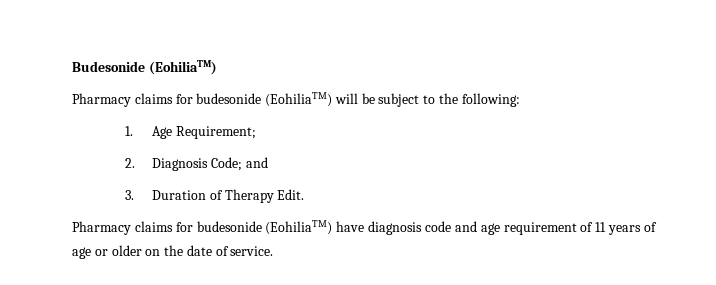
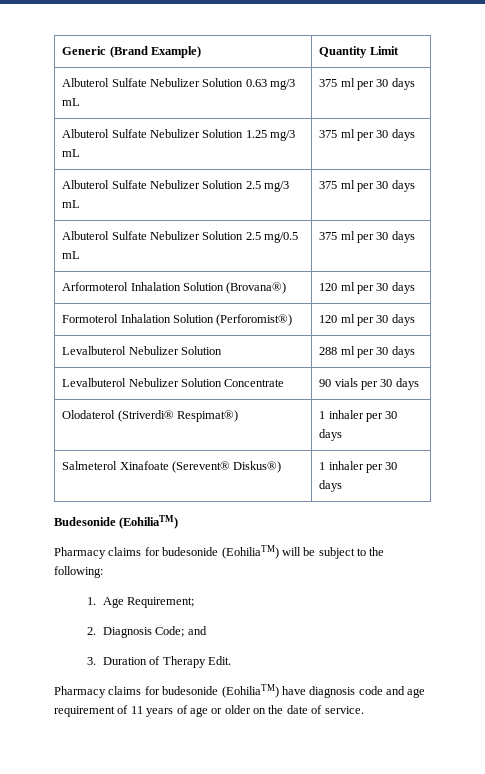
+ Generic (Brand Example) | Quantity Limit
+ Albuterol Sulfate Nebulizer Solution 0.63 mg/3 mL | 375 ml per 30 days
+ Albuterol Sulfate Nebulizer Solution 1.25 mg/3 mL | 375 ml per 30 days
+ Albuterol Sulfate Nebulizer Solution 2.5 mg/3 mL | 375 ml per 30 days
+ Albuterol Sulfate Nebulizer Solution 2.5 mg/0.5 mL | 375 ml per 30 days
+ Arformoterol Inhalation Solution (Brovana®) | 120 ml per 30 days
+ Formoterol Inhalation Solution (Perforomist®) | 120 ml per 30 days
+ Levalbuterol Nebulizer Solution | 288 ml per 30 days
+ Levalbuterol Nebulizer Solution Concentrate | 90 vials per 30 days
+ Olodaterol (Striverdi® Respimat®) | 1 inhaler per 30 days
+ Salmeterol Xinafoate (Serevent® Diskus®) | 1 inhaler per 30 days

